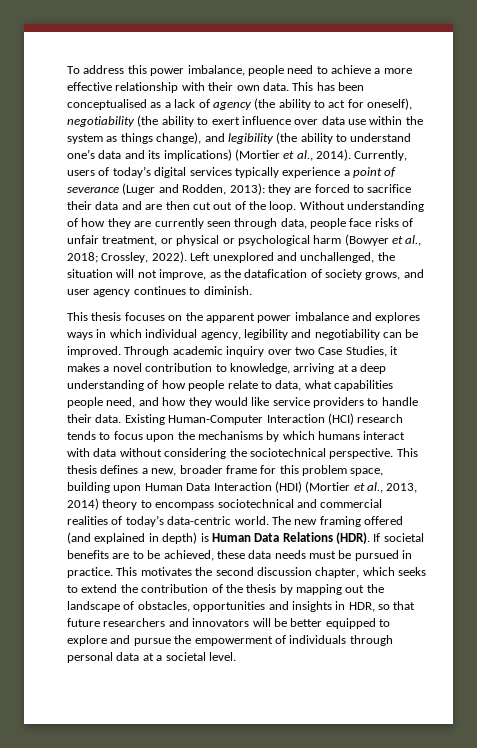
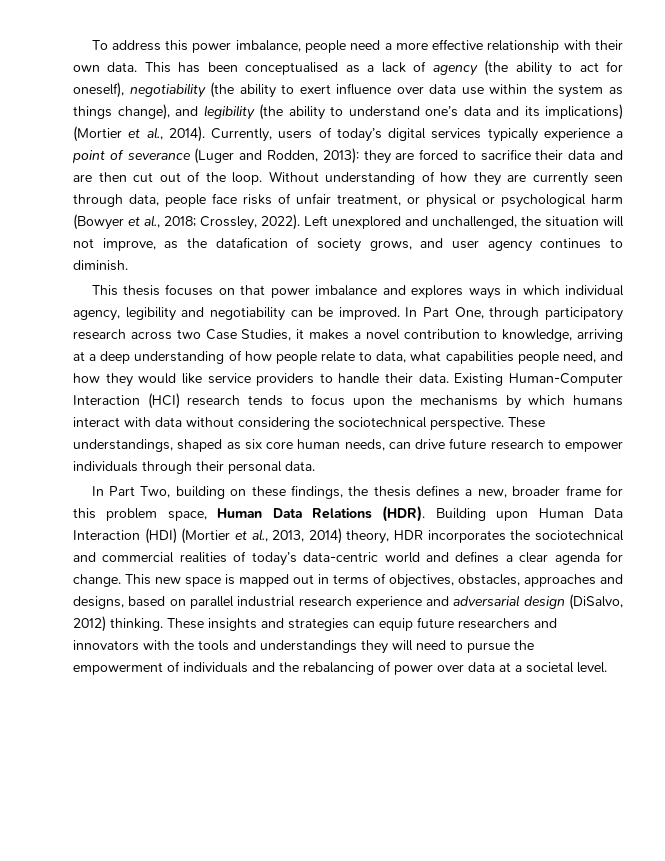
- To address this power imbalance, people need to achieve a more effective relationship with their own data.
+ To address this power imbalance, people need a more effective relationship with their own data.
- This thesis focuses on the apparent power imbalance and explores ways in which individual agency, legibility and negotiability can be improved.
+ This thesis focuses on that power imbalance and explores ways in which individual agency, legibility and negotiability can be improved.
- Through academic inquiry over two Case Studies, it makes a novel contribution to knowledge, arriving at a deep understanding of how people relate to data, what capabilities people need, and how they would like service providers to handle their data.
+ In Part One, through participatory research across two Case Studies, it makes a novel contribution to knowledge, arriving at a deep understanding of how people relate to data, what capabilities people need, and how they would like service providers to handle their data.
- This thesis defines a new, broader frame for this problem space, building upon Human Data Interaction (HDI) (Mortier et al., 2013, 2014) theory to encompass sociotechnical and commercial realities of today’s data-centric world. The new framing offered (and explained in depth) is Human Data Relations (HDR). If societal benefits are to be achieved, these data needs must be pursued in practice. This motivates the second discussion chapter, which seeks to extend the contribution of the thesis by mapping out the landscape of obstacles, opportunities and insights in HDR, so that future researchers and innovators will be better equipped to explore and pursue the empowerment of individuals through personal data at a societal level.
+ These understandings, shaped as six core human needs, can drive future research to empower individuals through their personal data.
+ In Part Two, building on these findings, the thesis defines a new, broader frame for this problem space, Human Data Relations (HDR). Building upon Human Data Interaction (HDI) (Mortier et al., 2013, 2014) theory, HDR incorporates the sociotechnical and commercial realities of today’s data-centric world and defines a clear agenda for change. This new space is mapped out in terms of objectives, obstacles, approaches and designs, based on parallel industrial research experience and adversarial design (DiSalvo, 2012) thinking. These insights and strategies can equip future researchers and innovators with the tools and understandings they will need to pursue the empowerment of individuals and the rebalancing of power over data at a societal level.

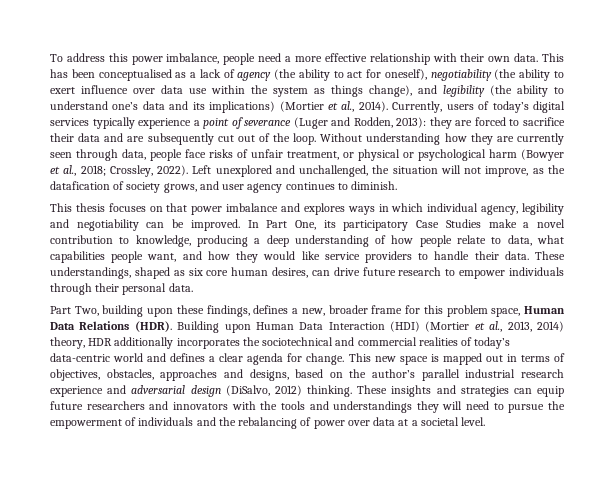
- Currently, users of today’s digital services typically experience a point of severance (Luger and Rodden, 2013): they are forced to sacrifice their data and are then cut out of the loop.
+ Currently, users of today’s digital services typically experience a point of severance (Luger and Rodden, 2013): they are forced to sacrifice their data and are subsequently cut out of the loop.
- Without understanding of how they are currently seen through data, people face risks of unfair treatment, or physical or psychological harm (Bowyer et al., 2018; Crossley, 2022).
+ Without understanding how they are currently seen through data, people face risks of unfair treatment, or physical or psychological harm (Bowyer et al., 2018; Crossley, 2022).
- In Part One, through participatory research across two Case Studies, it makes a novel contribution to knowledge, arriving at a deep understanding of how people relate to data, what capabilities people need, and how they would like service providers to handle their data.
+ In Part One, its participatory Case Studies make a novel contribution to knowledge, producing a deep understanding of how people relate to data, what capabilities people want, and how they would like service providers to handle their data.
- Existing Human-Computer Interaction (HCI) research tends to focus upon the mechanisms by which humans interact with data without considering the sociotechnical perspective.
- These understandings, shaped as six core human needs, can drive future research to empower individuals through their personal data.
+ These understandings, shaped as six core human desires, can drive future research to empower individuals through their personal data.
- In Part Two, building on these findings, the thesis defines a new, broader frame for this problem space, Human Data Relations (HDR).
+ Part Two, building upon these findings, defines a new, broader frame for this problem space, Human Data Relations (HDR).
- Building upon Human Data Interaction (HDI) (Mortier et al., 2013, 2014) theory, HDR incorporates the sociotechnical and commercial realities of today’s data-centric world and defines a clear agenda for change.
+ Building upon Human Data Interaction (HDI) (Mortier et al., 2013, 2014) theory, HDR additionally incorporates the sociotechnical and commercial realities of today’s data-centric world and defines a clear agenda for change.
- This new space is mapped out in terms of objectives, obstacles, approaches and designs, based on parallel industrial research experience and adversarial design (DiSalvo, 2012) thinking.
+ This new space is mapped out in terms of objectives, obstacles, approaches and designs, based on the author’s parallel industrial research experience and adversarial design (DiSalvo, 2012) thinking.

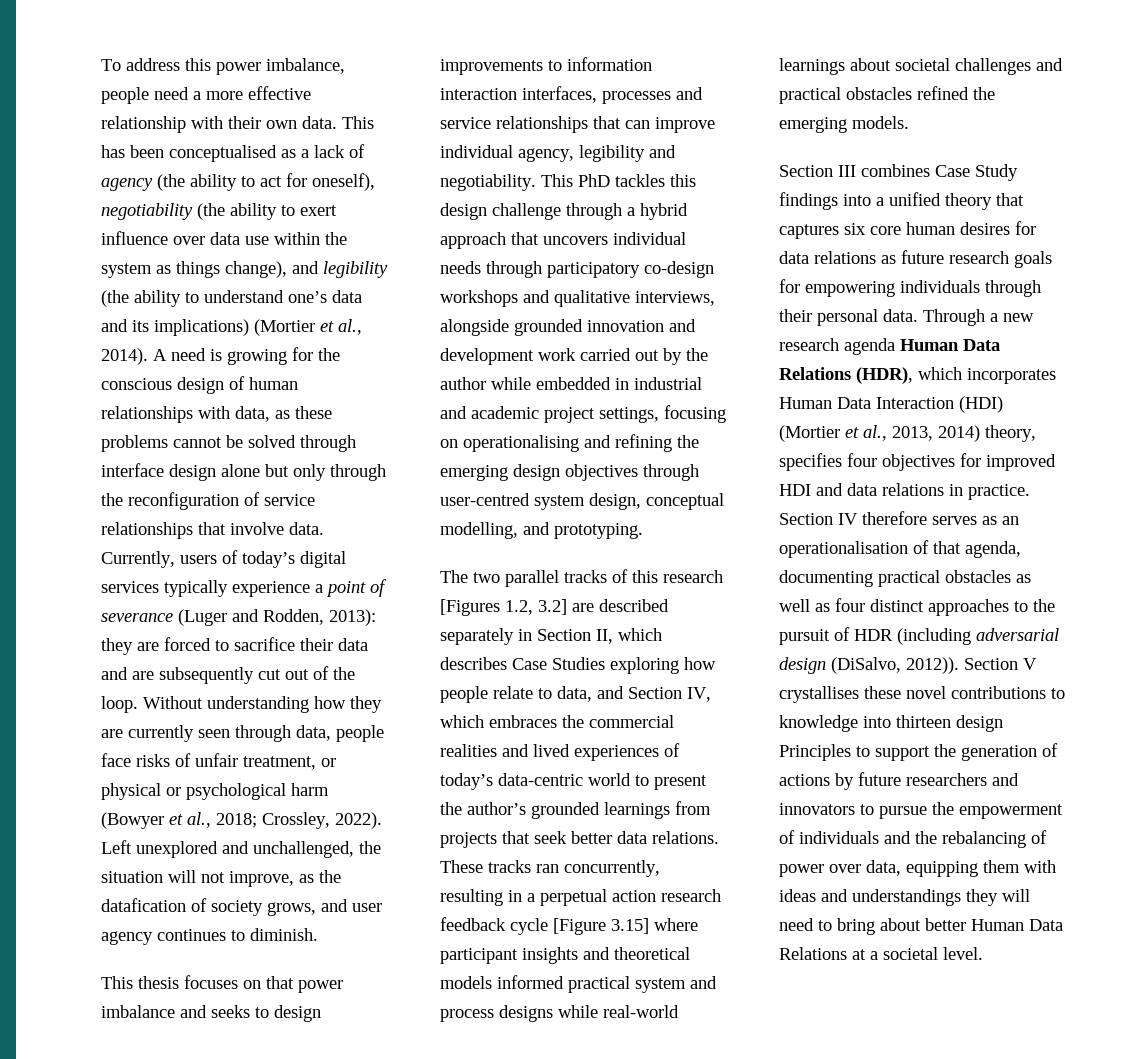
+ A need is growing for the conscious design of human relationships with data, as these problems cannot be solved through interface design alone but only through the reconfiguration of service relationships that involve data.
- This thesis focuses on that power imbalance and explores ways in which individual agency, legibility and negotiability can be improved. In Part One, its participatory Case Studies make a novel contribution to knowledge, producing a deep understanding of how people relate to data, what capabilities people want, and how they would like service providers to handle their data. These understandings, shaped as six core human desires, can drive future research to empower individuals through their personal data.
- Part Two, building upon these findings, defines a new, broader frame for this problem space, Human Data Relations (HDR). Building upon Human Data Interaction (HDI) (Mortier et al., 2013, 2014) theory, HDR additionally incorporates the sociotechnical and commercial realities of today’s data-centric world and defines a clear agenda for change. This new space is mapped out in terms of objectives, obstacles, approaches and designs, based on the author’s parallel industrial research experience and adversarial design (DiSalvo, 2012) thinking. These insights and strategies can equip future researchers and innovators with the tools and understandings they will need to pursue the empowerment of individuals and the rebalancing of power over data at a societal level.
+ This thesis focuses on that power imbalance and seeks to design improvements to information interaction interfaces, processes and service relationships that can improve individual agency, legibility and negotiability. This PhD tackles this design challenge through a hybrid approach that uncovers individual needs through participatory co-design workshops and qualitative interviews, alongside grounded innovation and development work carried out by the author while embedded in industrial and academic project settings, focusing on operationalising and refining the emerging design objectives through user-centred system design, conceptual modelling, and prototyping.
+ The two parallel tracks of this research [Figures 1.2, 3.2] are described separately in Section II, which describes Case Studies exploring how people relate to data, and Section IV, which embraces the commercial realities and lived experiences of today’s data-centric world to present the author’s grounded learnings from projects that seek better data relations. These tracks ran concurrently, resulting in a perpetual action research feedback cycle [Figure 3.15] where participant insights and theoretical models informed practical system and process designs while real-world learnings about societal challenges and practical obstacles refined the emerging models.
+ Section III combines Case Study findings into a unified theory that captures six core human desires for data relations as future research goals for empowering individuals through their personal data. Through a new research agenda Human Data Relations (HDR), which incorporates Human Data Interaction (HDI) (Mortier et al., 2013, 2014) theory, specifies four objectives for improved HDI and data relations in practice. Section IV therefore serves as an operationalisation of that agenda, documenting practical obstacles as well as four distinct approaches to the pursuit of HDR (including adversarial design (DiSalvo, 2012)). Section V crystallises these novel contributions to knowledge into thirteen design Principles to support the generation of actions by future researchers and innovators to pursue the empowerment of individuals and the rebalancing of power over data, equipping them with ideas and understandings they will need to bring about better Human Data Relations at a societal level.

